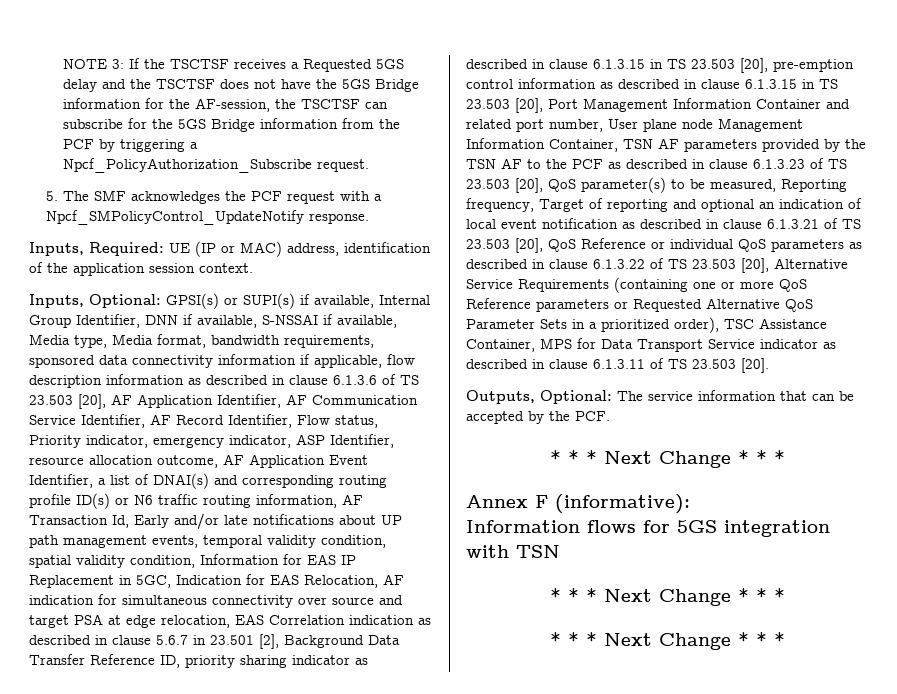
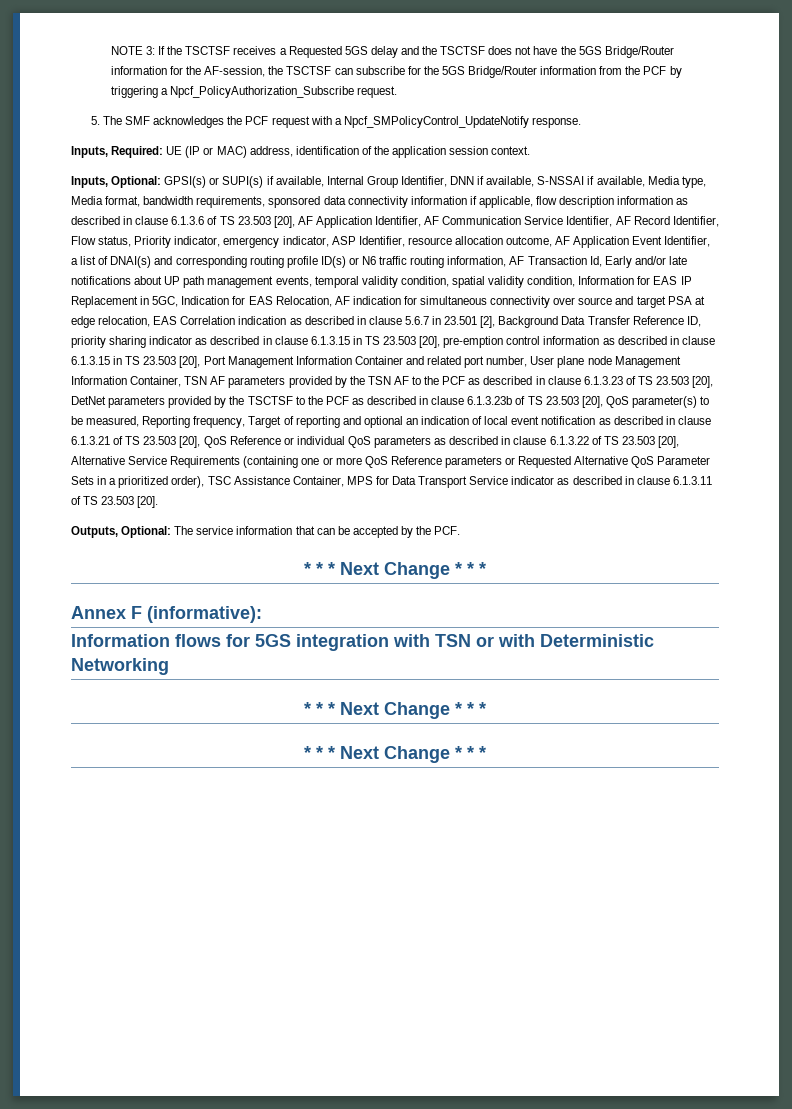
- NOTE 3: If the TSCTSF receives a Requested 5GS delay and the TSCTSF does not have the 5GS Bridge information for the AF-session, the TSCTSF can subscribe for the 5GS Bridge information from the PCF by triggering a Npcf_PolicyAuthorization_Subscribe request.
+ NOTE 3: If the TSCTSF receives a Requested 5GS delay and the TSCTSF does not have the 5GS Bridge/Router information for the AF-session, the TSCTSF can subscribe for the 5GS Bridge/Router information from the PCF by triggering a Npcf_PolicyAuthorization_Subscribe request.
- GPSI(s) or SUPI(s) if available, Internal Group Identifier, DNN if available, S-NSSAI if available, Media type, Media format, bandwidth requirements, sponsored data connectivity information if applicable, flow description information as described in clause 6.1.3.6 of TS 23.503 [20], AF Application Identifier, AF Communication Service Identifier, AF Record Identifier, Flow status, Priority indicator, emergency indicator, ASP Identifier, resource allocation outcome, AF Application Event Identifier, a list of DNAI(s) and corresponding routing profile ID(s) or N6 traffic routing information, AF Transaction Id, Early and/or late notifications about UP path management events, temporal validity condition, spatial validity condition, Information for EAS IP Replacement in 5GC, Indication for EAS Relocation, AF indication for simultaneous connectivity over source and target PSA at edge relocation, EAS Correlation indication as described in clause 5.6.7 in 23.501 [2], Background Data Transfer Reference ID, priority sharing indicator as described in clause 6.1.3.15 in TS 23.503 [20], pre-emption control information as described in clause 6.1.3.15 in TS 23.503 [20], Port Management Information Container and related port number, User plane node Management Information Container, TSN AF parameters provided by the TSN AF to the PCF as described in clause 6.1.3.23 of TS 23.503 [20], QoS parameter(s) to be measured, Reporting frequency, Target of reporting and optional an indication of local event notification as described in clause 6.1.3.21 of TS 23.503 [20], QoS Reference or individual QoS parameters as described in clause 6.1.3.22 of TS 23.503 [20], Alternative Service Requirements (containing one or more QoS Reference parameters or Requested Alternative QoS Parameter Sets in a prioritized order), TSC Assistance Container, MPS for Data Transport Service indicator as described in clause 6.1.3.11 of TS 23.503 [20].
+ GPSI(s) or SUPI(s) if available, Internal Group Identifier, DNN if available, S-NSSAI if available, Media type, Media format, bandwidth requirements, sponsored data connectivity information if applicable, flow description information as described in clause 6.1.3.6 of TS 23.503 [20], AF Application Identifier, AF Communication Service Identifier, AF Record Identifier, Flow status, Priority indicator, emergency indicator, ASP Identifier, resource allocation outcome, AF Application Event Identifier, a list of DNAI(s) and corresponding routing profile ID(s) or N6 traffic routing information, AF Transaction Id, Early and/or late notifications about UP path management events, temporal validity condition, spatial validity condition, Information for EAS IP Replacement in 5GC, Indication for EAS Relocation, AF indication for simultaneous connectivity over source and target PSA at edge relocation, EAS Correlation indication as described in clause 5.6.7 in 23.501 [2], Background Data Transfer Reference ID, priority sharing indicator as described in clause 6.1.3.15 in TS 23.503 [20], pre-emption control information as described in clause 6.1.3.15 in TS 23.503 [20], Port Management Information Container and related port number, User plane node Management Information Container, TSN AF parameters provided by the TSN AF to the PCF as described in clause 6.1.3.23 of TS 23.503 [20], DetNet parameters provided by the TSCTSF to the PCF as described in clause 6.1.3.23b of TS 23.503 [20], QoS parameter(s) to be measured, Reporting frequency, Target of reporting and optional an indication of local event notification as described in clause 6.1.3.21 of TS 23.503 [20], QoS Reference or individual QoS parameters as described in clause 6.1.3.22 of TS 23.503 [20], Alternative Service Requirements (containing one or more QoS Reference parameters or Requested Alternative QoS Parameter Sets in a prioritized order), TSC Assistance Container, MPS for Data Transport Service indicator as described in clause 6.1.3.11 of TS 23.503 [20].
- Information flows for 5GS integration with TSN
+ Information flows for 5GS integration with TSN or with Deterministic Networking

